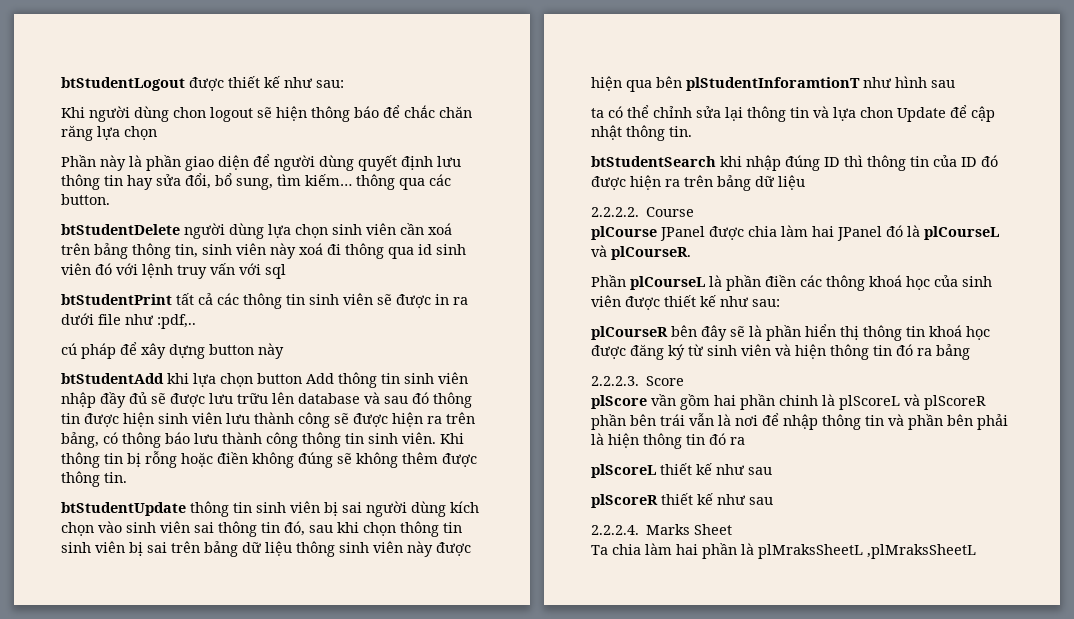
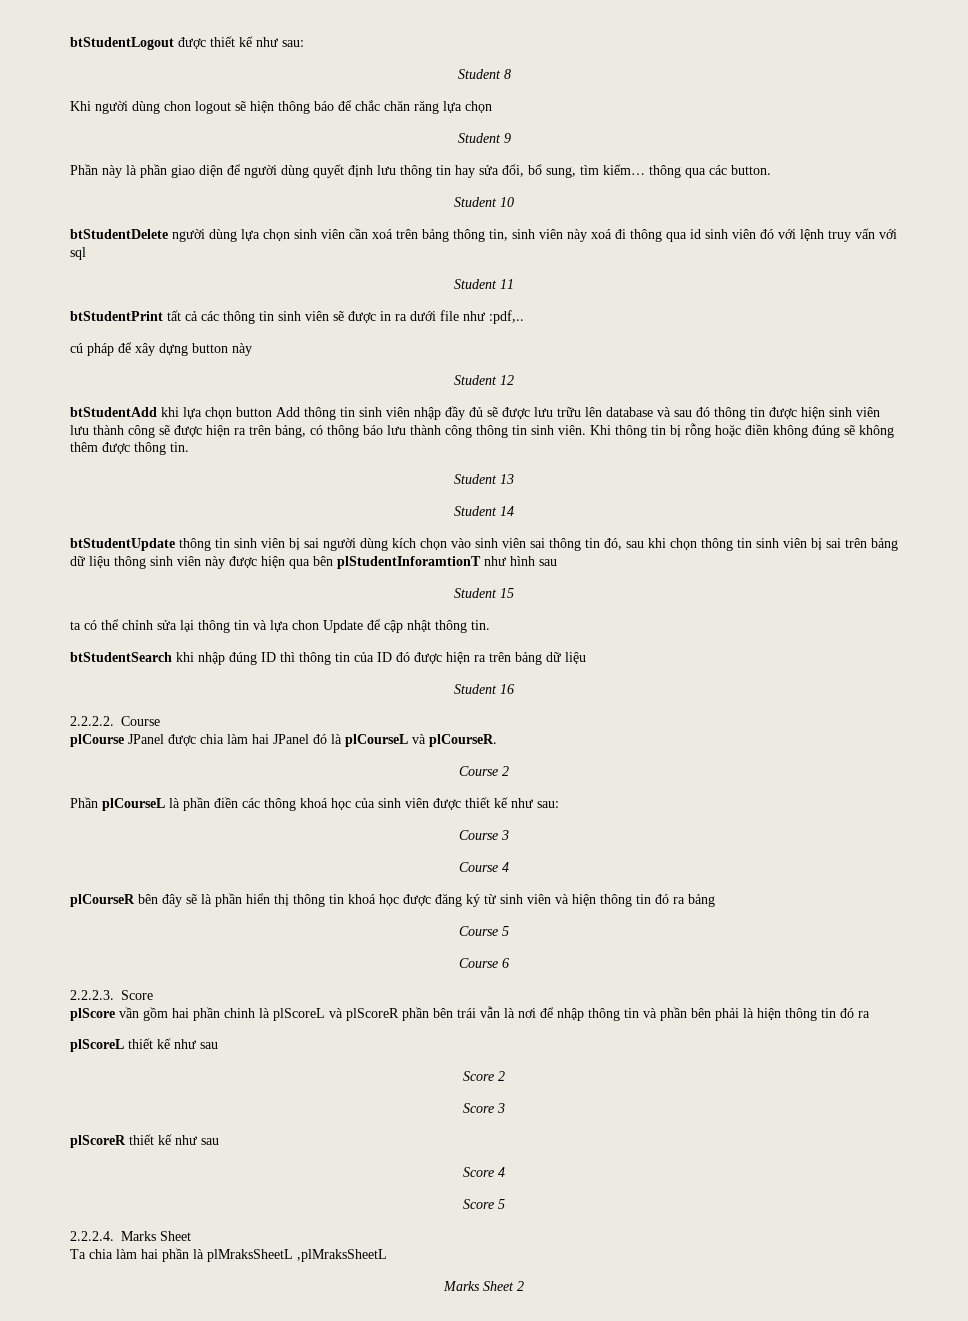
+ Student 8
+ Student 9
+ Student 10
+ Student 11
+ Student 12
+ Student 13
+ Student 14
+ Student 15
+ Student 16
+ Course 2
+ Course 3
+ Course 4
+ Course 5
+ Course 6
+ Score 2
+ Score 3
+ Score 4
+ Score 5
+ Marks Sheet 2

